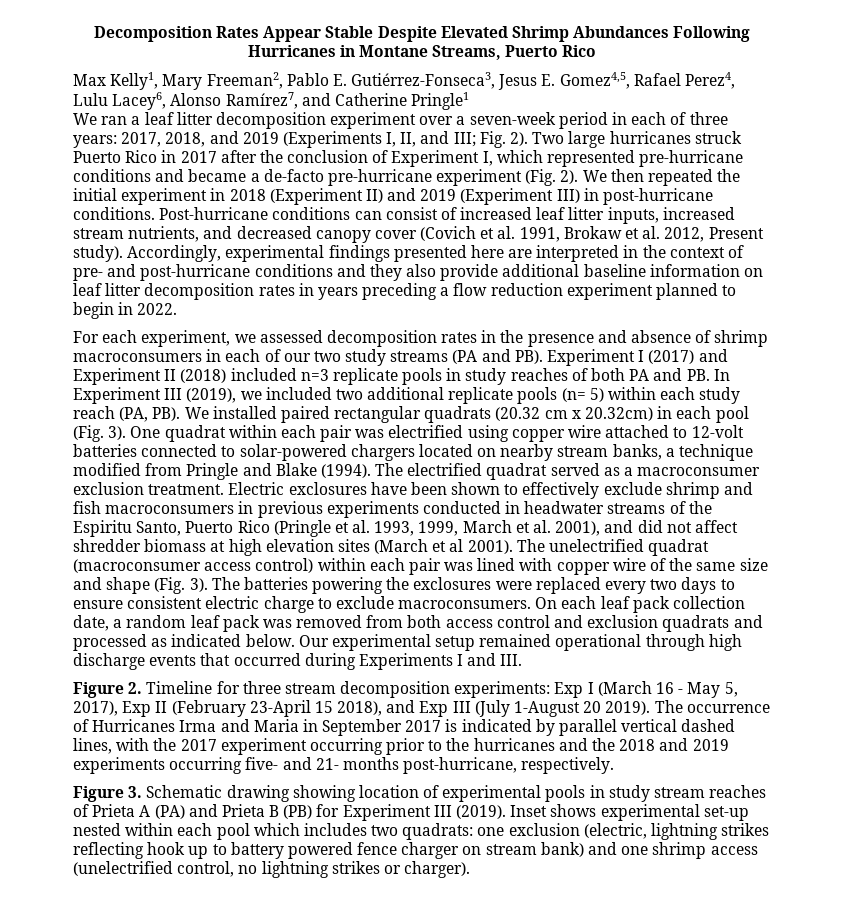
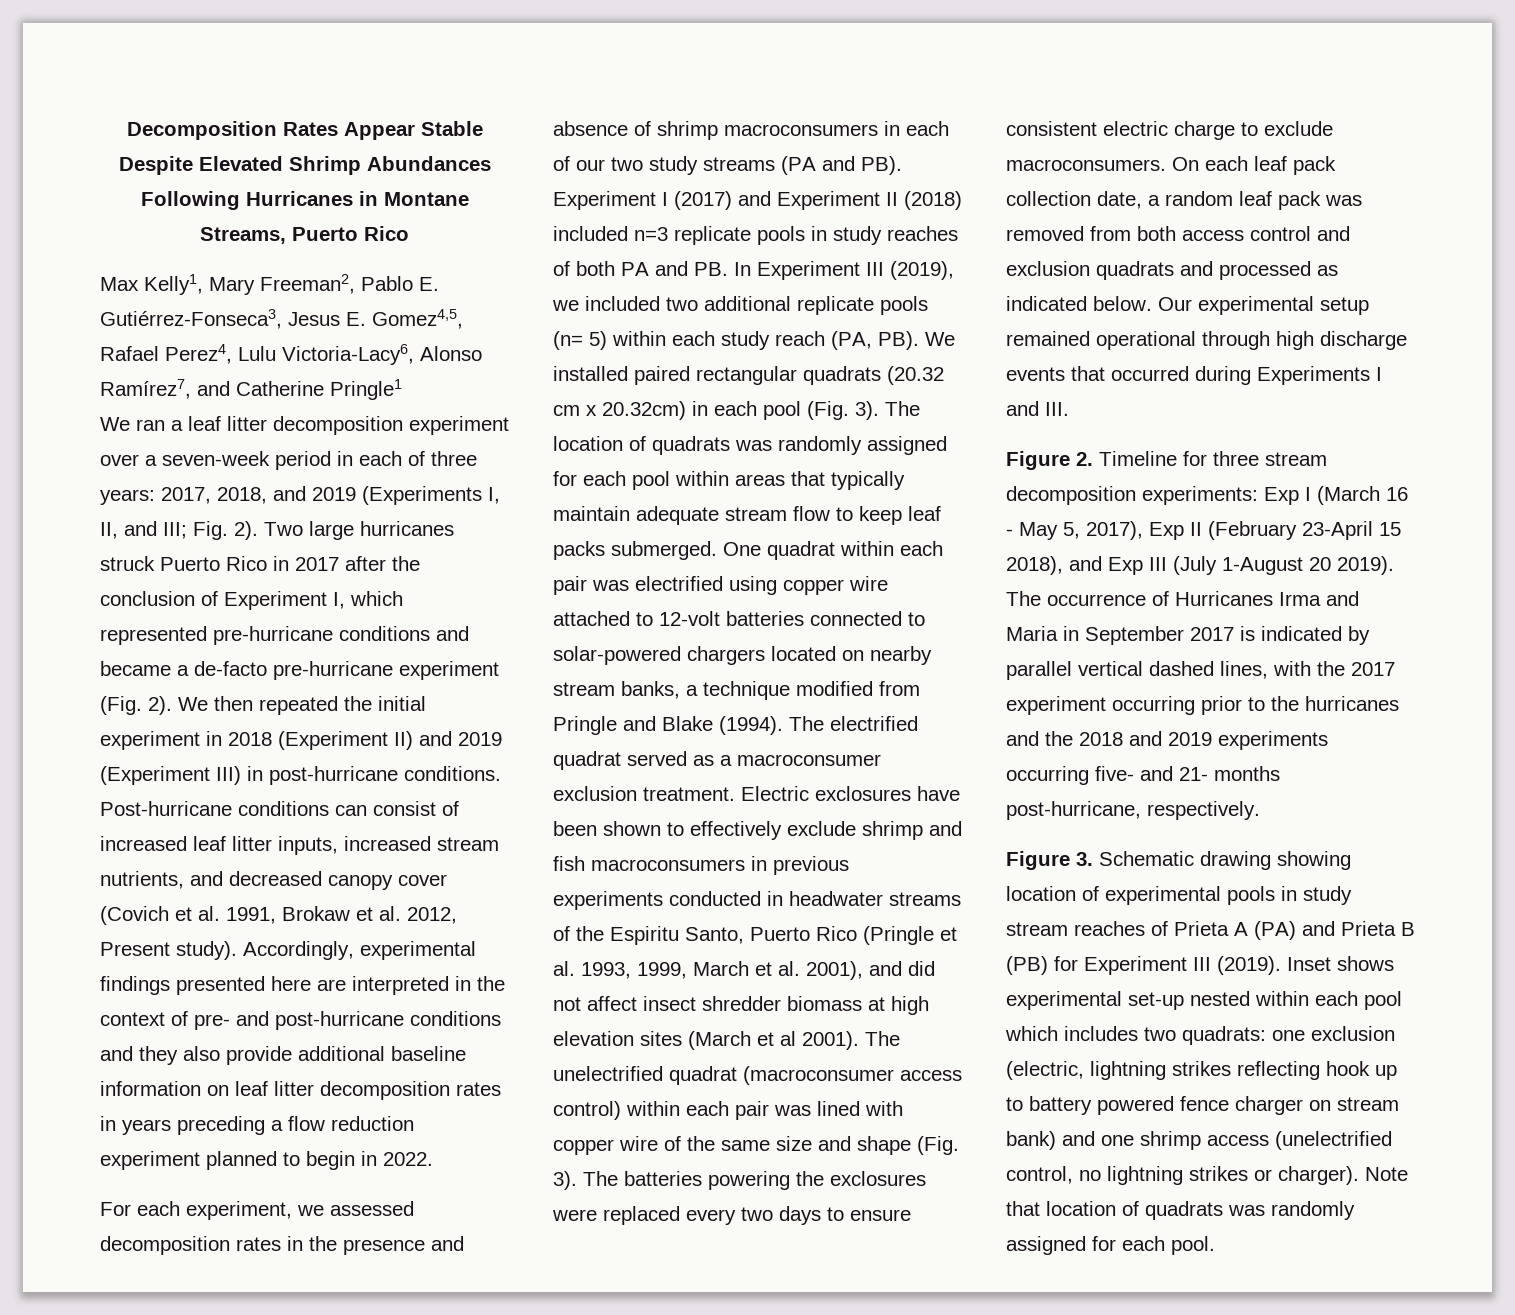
- Max Kelly1, Mary Freeman2, Pablo E. Gutiérrez-Fonseca3, Jesus E. Gomez4,5, Rafael Perez4, Lulu Lacey6, Alonso Ramírez7, and Catherine Pringle1
+ Max Kelly1, Mary Freeman2, Pablo E. Gutiérrez-Fonseca3, Jesus E. Gomez4,5, Rafael Perez4, Lulu Victoria-Lacy6, Alonso Ramírez7, and Catherine Pringle1
+ The location of quadrats was randomly assigned for each pool within areas that typically maintain adequate stream flow to keep leaf packs submerged.
- Electric exclosures have been shown to effectively exclude shrimp and fish macroconsumers in previous experiments conducted in headwater streams of the Espiritu Santo, Puerto Rico (Pringle et al. 1993, 1999, March et al. 2001), and did not affect shredder biomass at high elevation sites (March et al 2001).
+ Electric exclosures have been shown to effectively exclude shrimp and fish macroconsumers in previous experiments conducted in headwater streams of the Espiritu Santo, Puerto Rico (Pringle et al. 1993, 1999, March et al. 2001), and did not affect insect shredder biomass at high elevation sites (March et al 2001).
+ Note that location of quadrats was randomly assigned for each pool.

